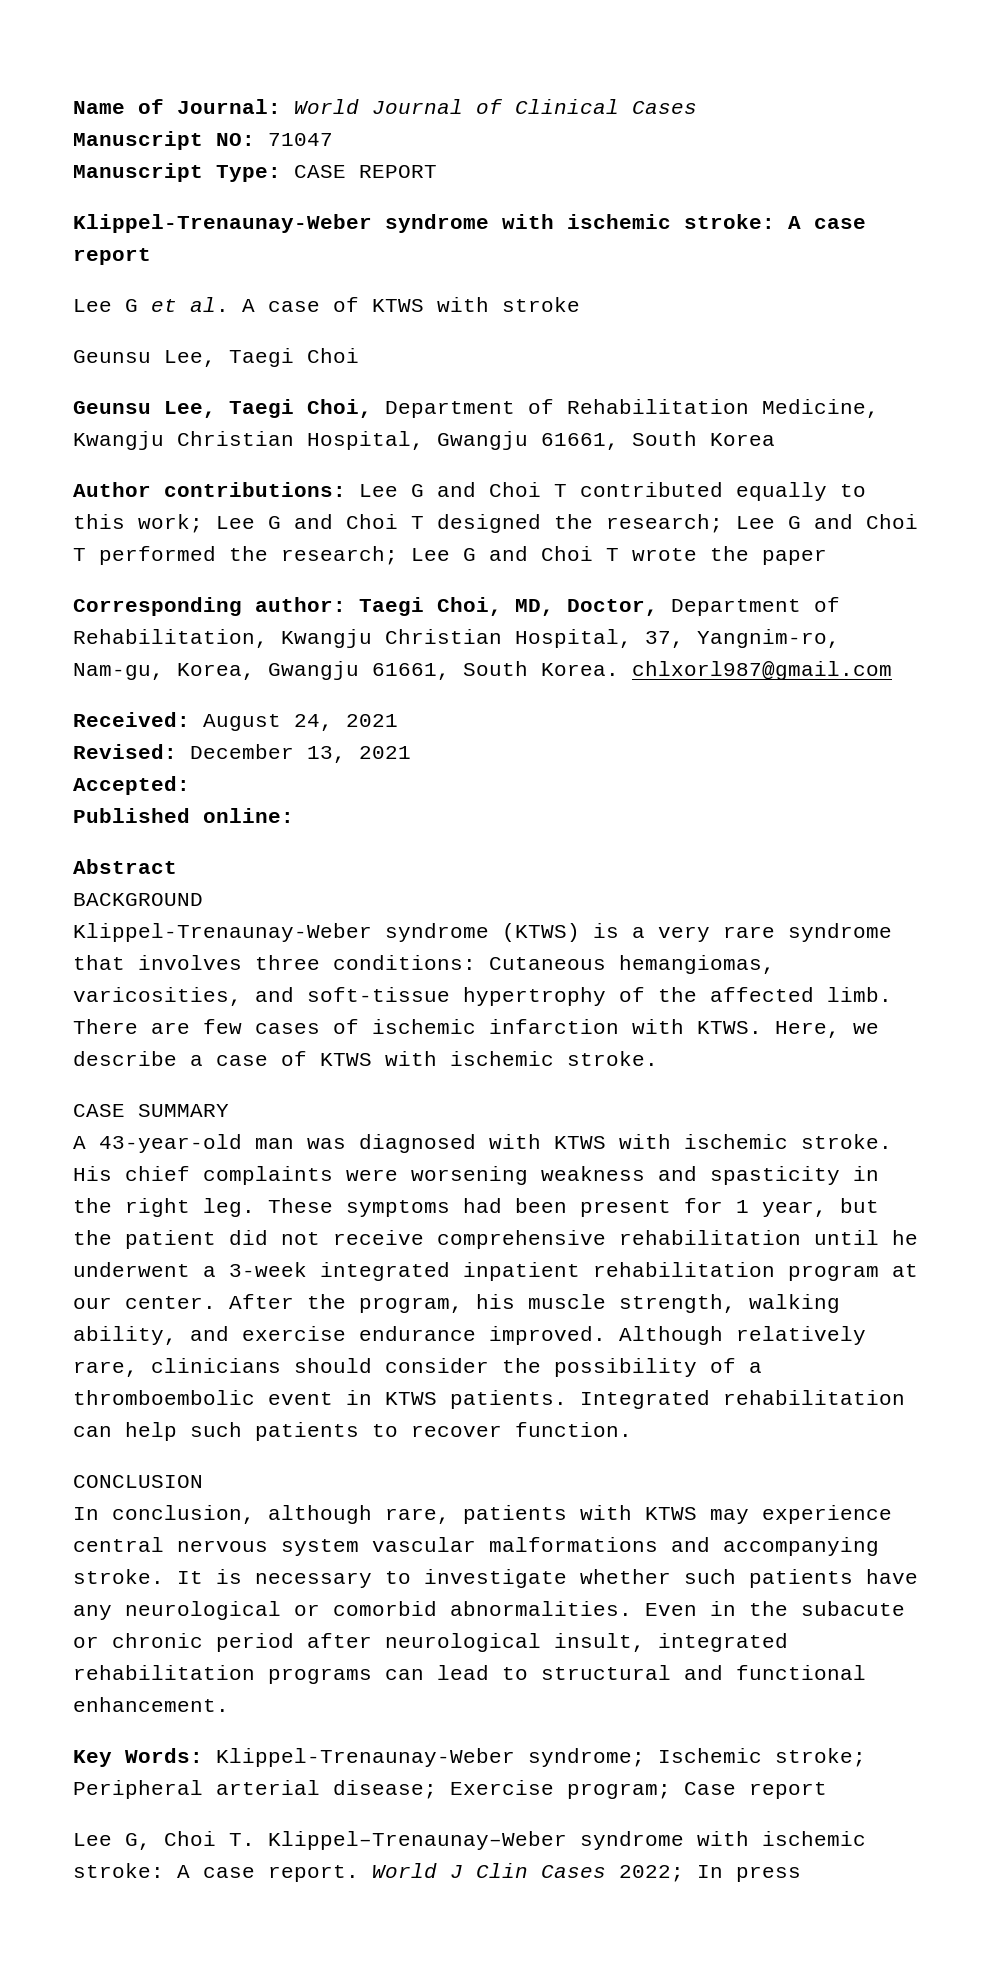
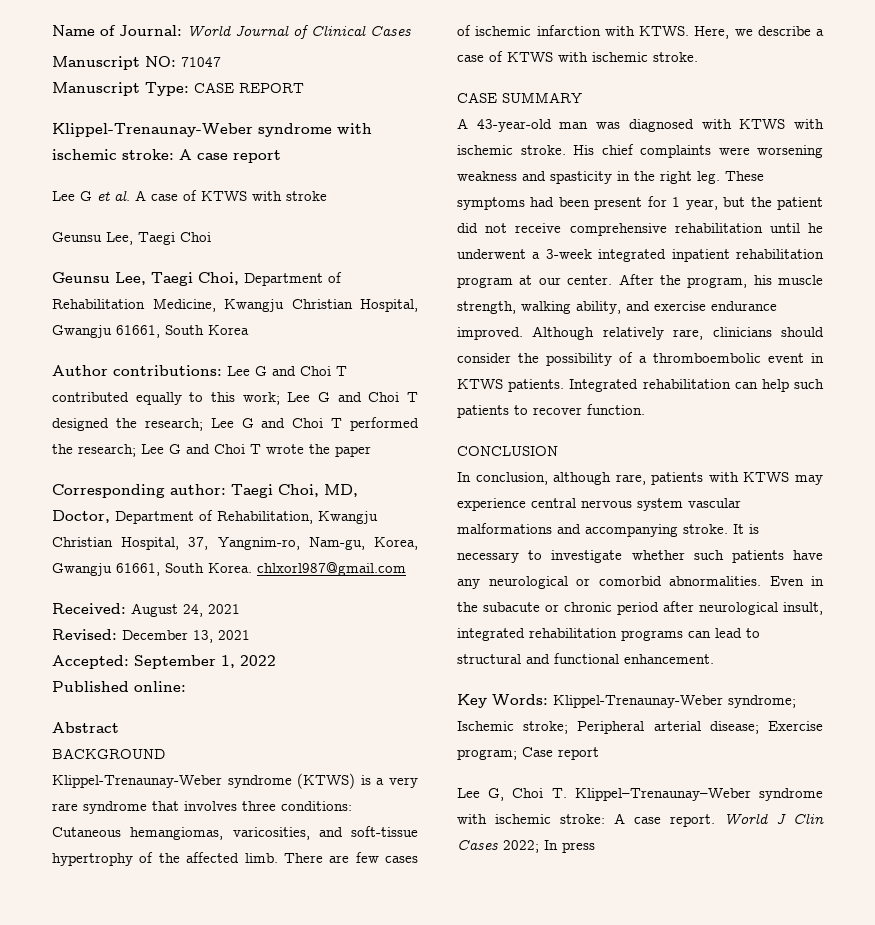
- Accepted:
+ Accepted: September 1, 2022

